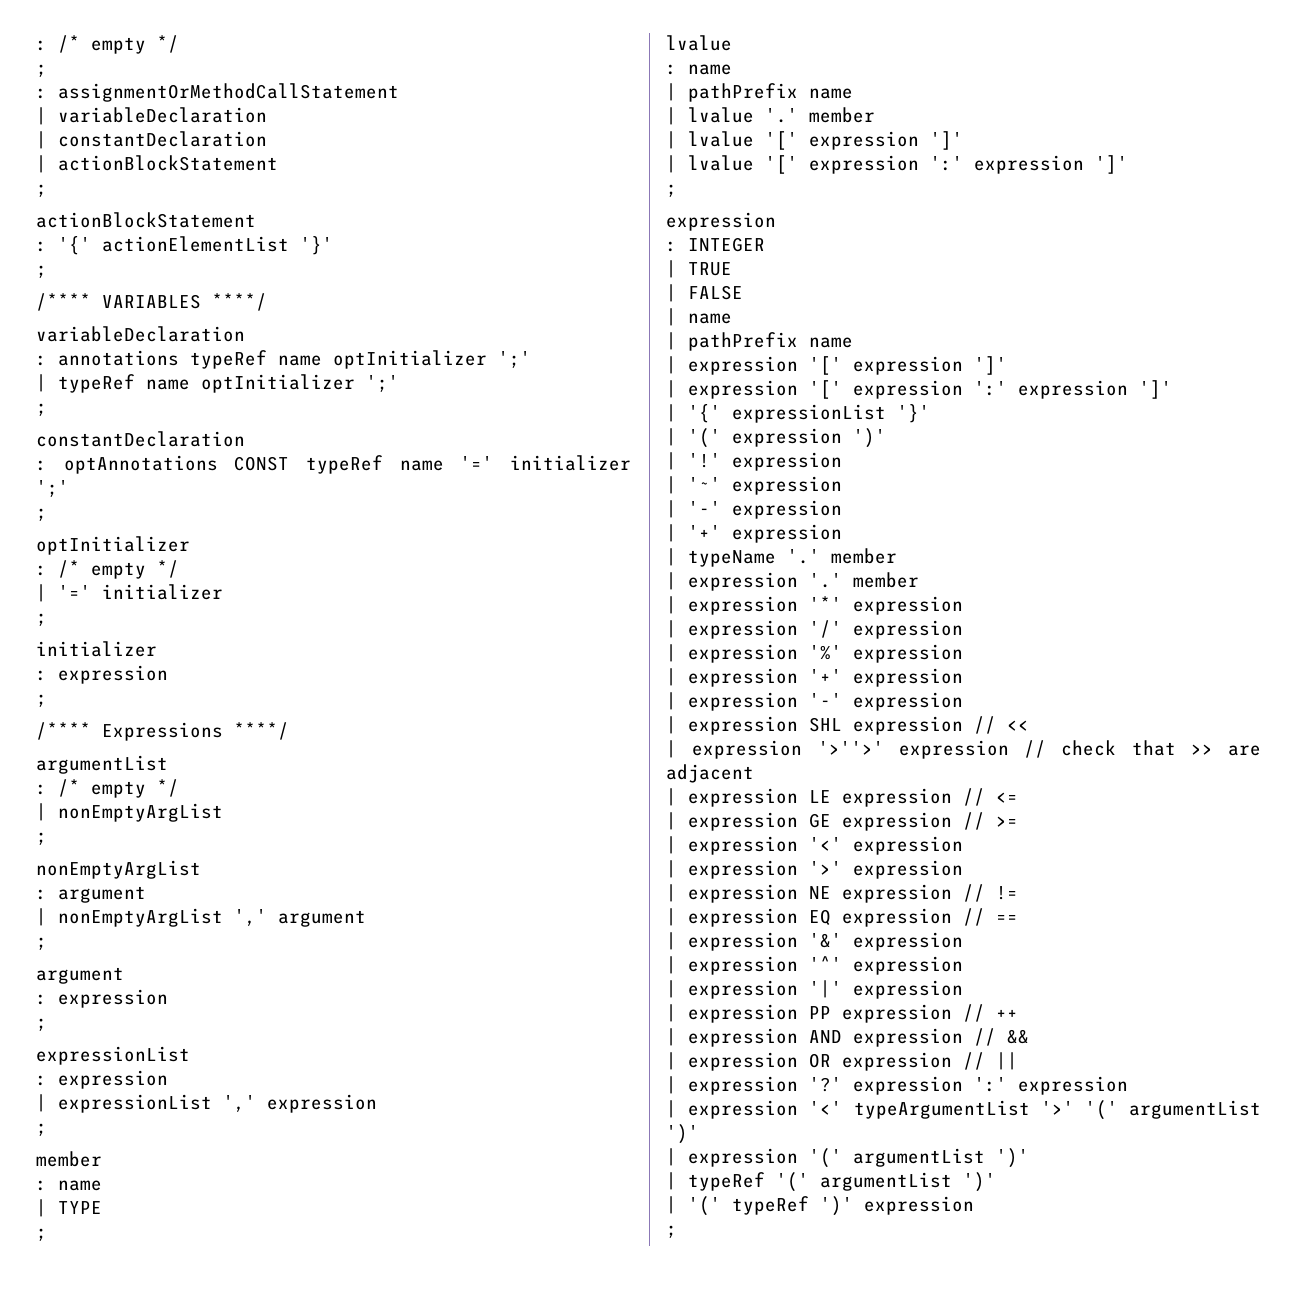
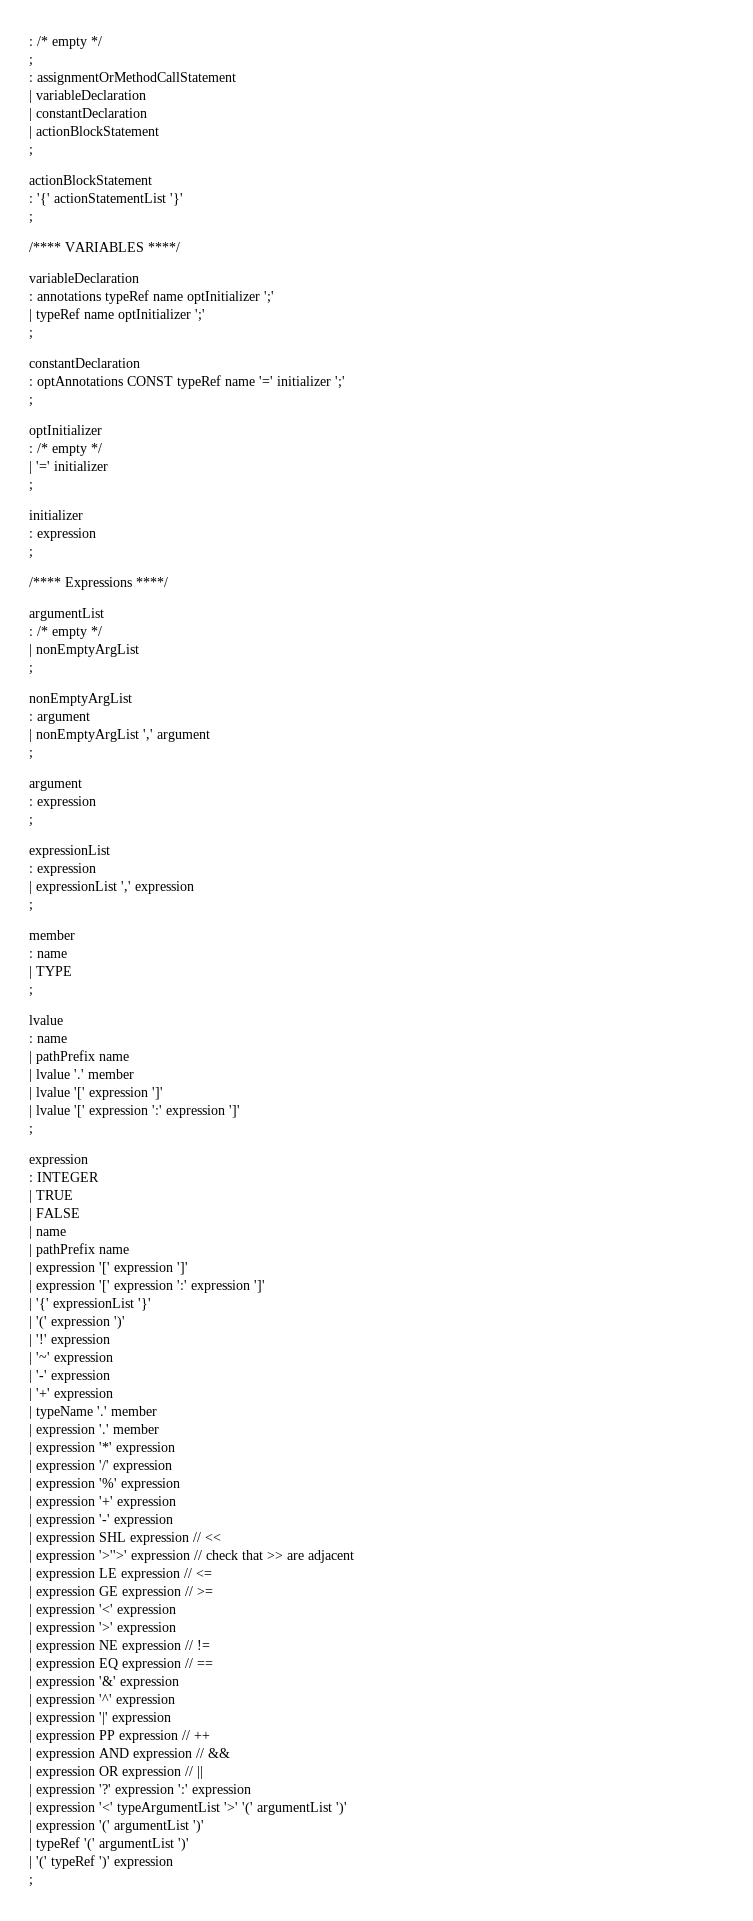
- : '{' actionElementList '}'
+ : '{' actionStatementList '}'

